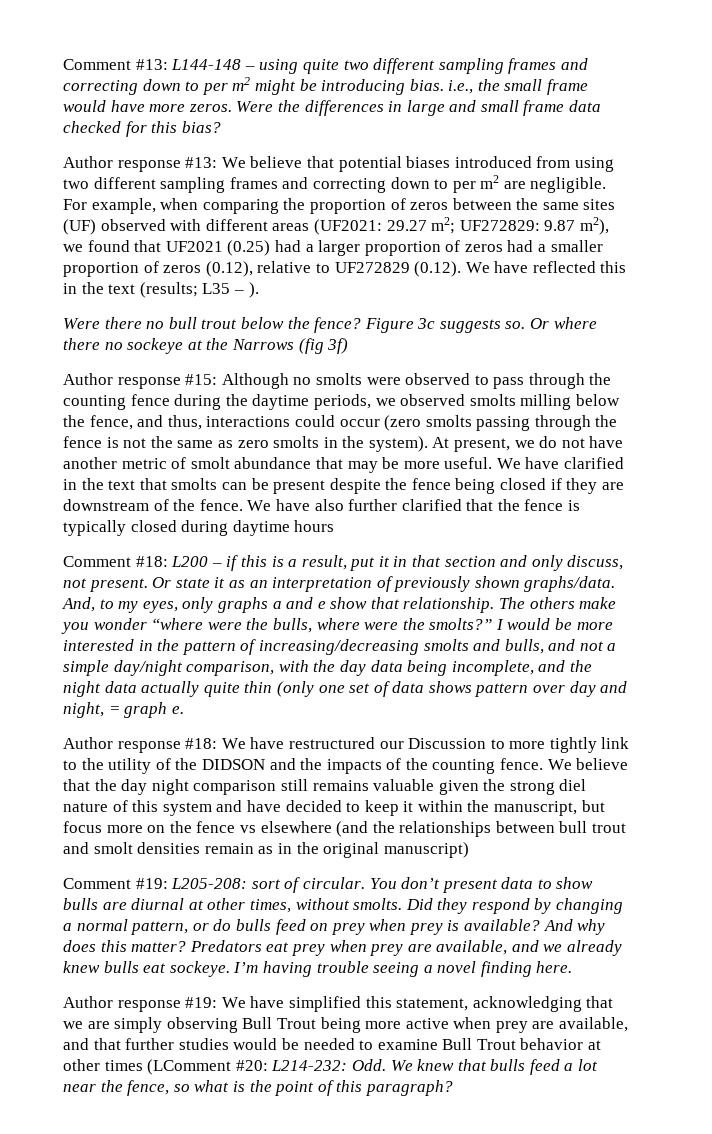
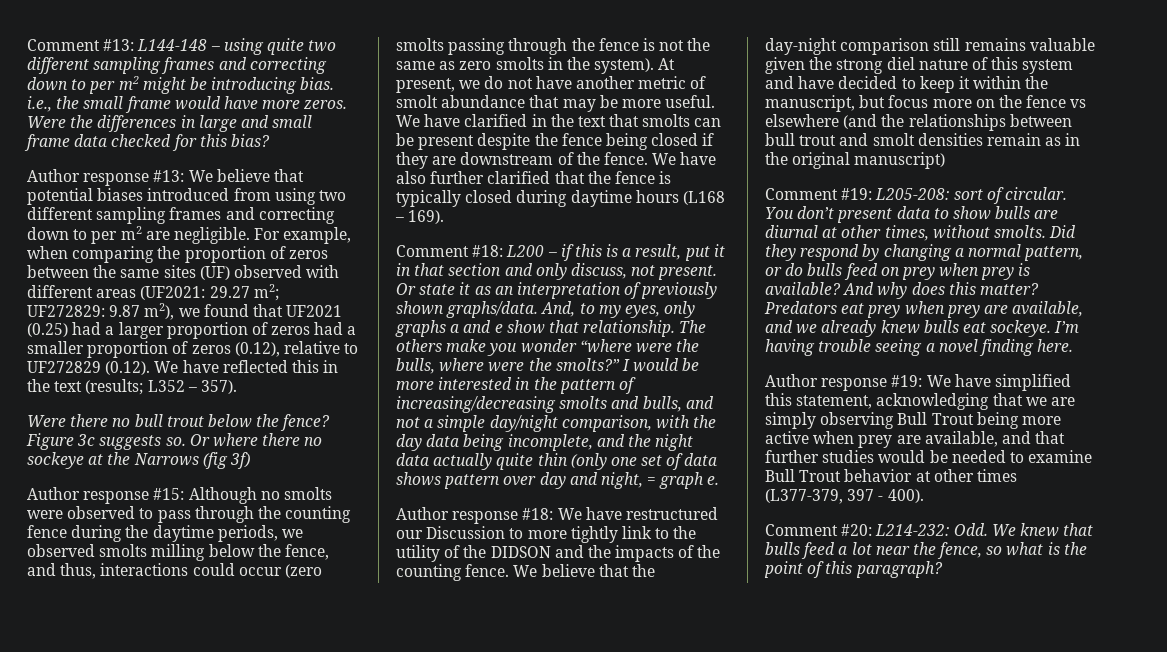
- For example, when comparing the proportion of zeros between the same sites (UF) observed with different areas (UF2021: 29.27 m2; UF272829: 9.87 m2), we found that UF2021 (0.25) had a larger proportion of zeros had a smaller proportion of zeros (0.12), relative to UF272829 (0.12). We have reflected this in the text (results; L35 – ).
+ For example, when comparing the proportion of zeros between the same sites (UF) observed with different areas (UF2021: 29.27 m2; UF272829: 9.87 m2), we found that UF2021 (0.25) had a larger proportion of zeros had a smaller proportion of zeros (0.12), relative to UF272829 (0.12). We have reflected this in the text (results; L352 – 357).
- We have also further clarified that the fence is typically closed during daytime hours
+ We have also further clarified that the fence is typically closed during daytime hours (L168 – 169).
- We believe that the day night comparison still remains valuable given the strong diel nature of this system and have decided to keep it within the manuscript, but focus more on the fence vs elsewhere (and the relationships between bull trout and smolt densities remain as in the original manuscript)
+ We believe that the day-night comparison still remains valuable given the strong diel nature of this system and have decided to keep it within the manuscript, but focus more on the fence vs elsewhere (and the relationships between bull trout and smolt densities remain as in the original manuscript)
- Author response #19: We have simplified this statement, acknowledging that we are simply observing Bull Trout being more active when prey are available, and that further studies would be needed to examine Bull Trout behavior at other times (LComment #20: L214-232: Odd. We knew that bulls feed a lot near the fence, so what is the point of this paragraph?
+ Author response #19: We have simplified this statement, acknowledging that we are simply observing Bull Trout being more active when prey are available, and that further studies would be needed to examine Bull Trout behavior at other times (L377-379, 397 - 400).
+ Comment #20: L214-232: Odd. We knew that bulls feed a lot near the fence, so what is the point of this paragraph?

